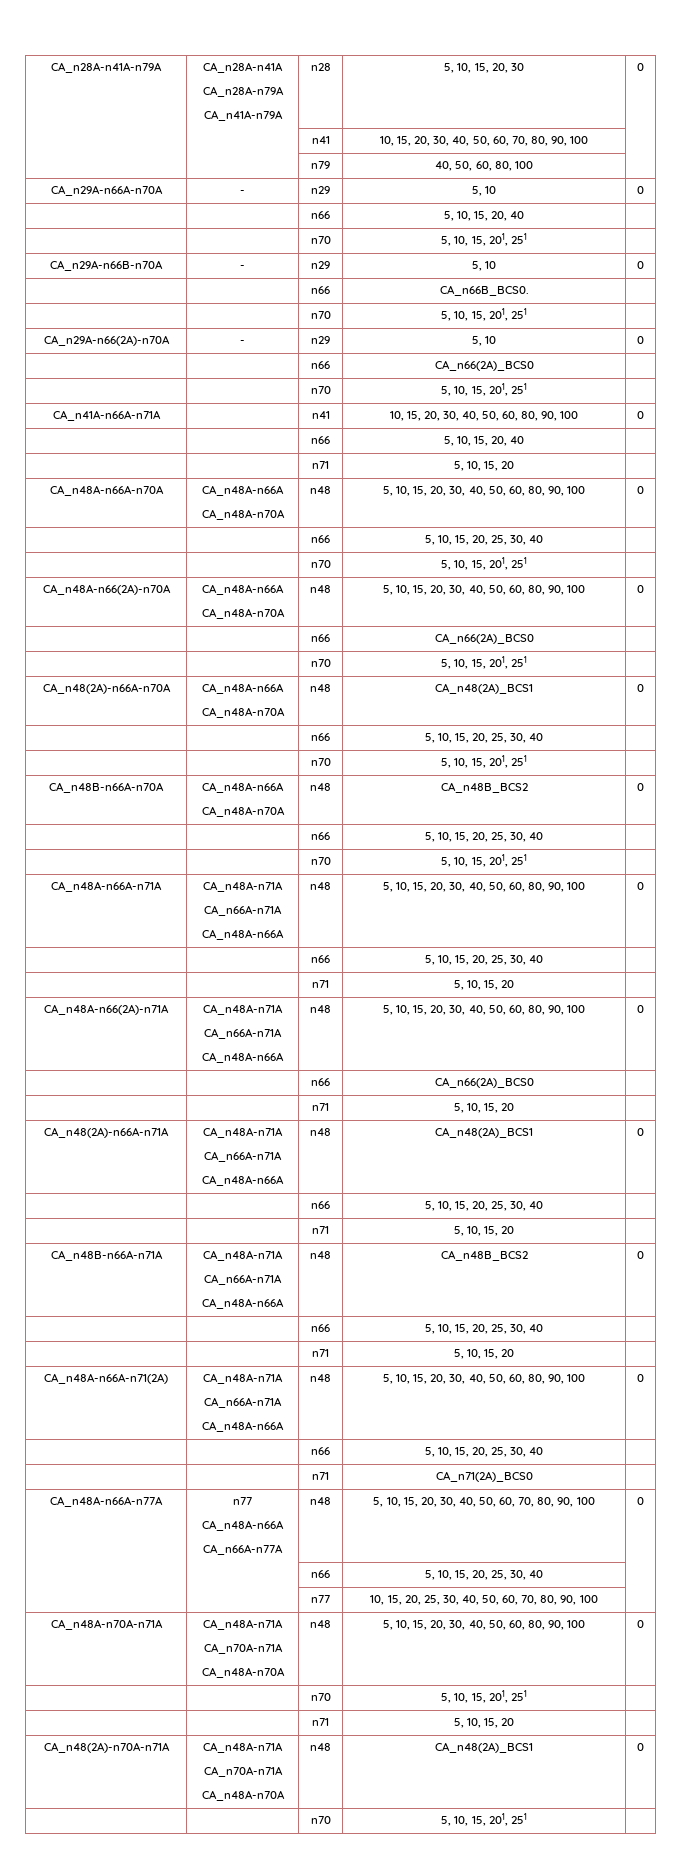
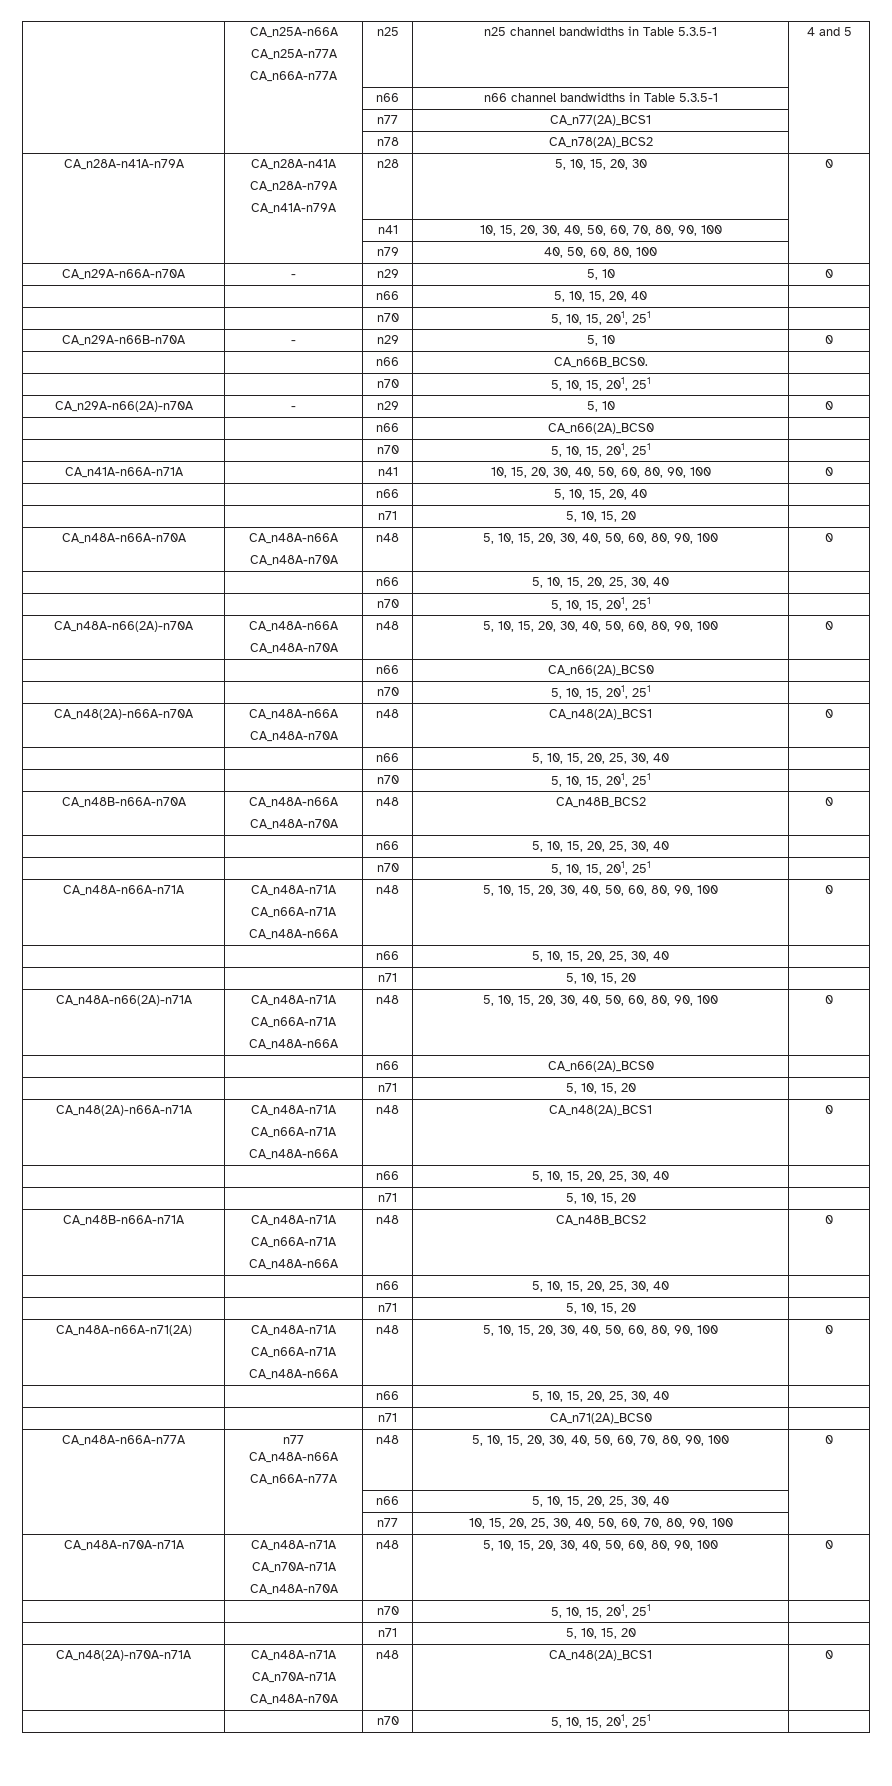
+ | CA_n25A-n66A
+ CA_n25A-n77A
+ CA_n66A-n77A | n25 | n25 channel bandwidths in Table 5.3.5-1 | 4 and 5
+ | | n66 | n66 channel bandwidths in Table 5.3.5-1 |
+ | | n77 | CA_n77(2A)_BCS1 |
+ | | n78 | CA_n78(2A)_BCS2 |

